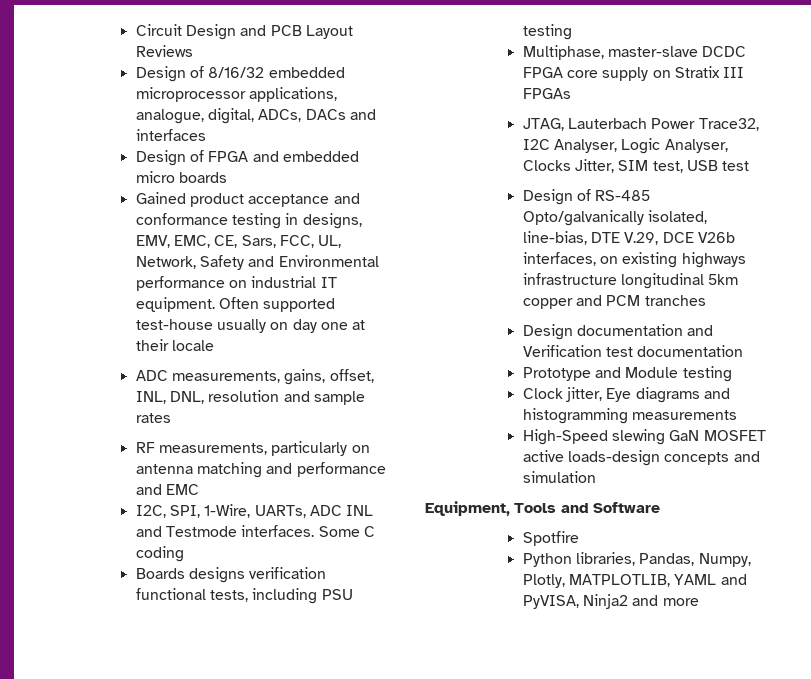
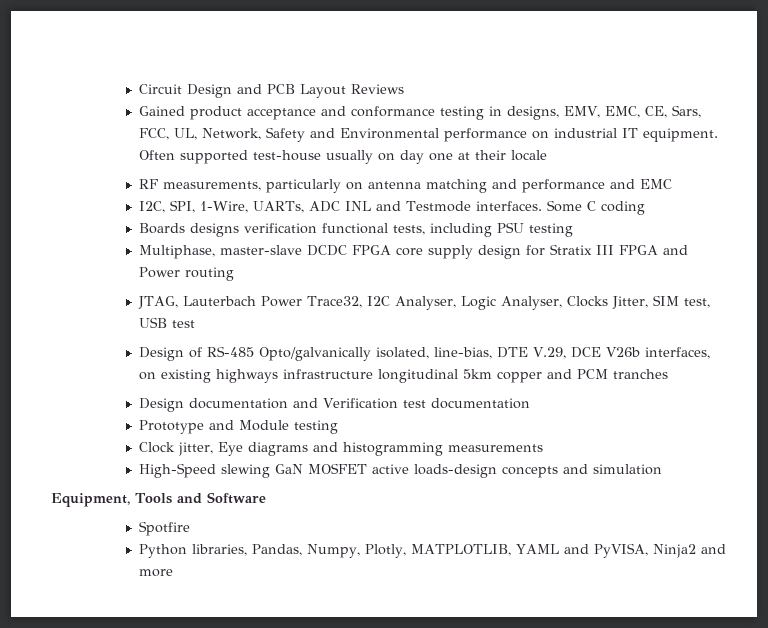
- Design of 8/16/32 embedded microprocessor applications, analogue, digital, ADCs, DACs and interfaces
- Design of FPGA and embedded micro boards
- ADC measurements, gains, offset, INL, DNL, resolution and sample rates
- Multiphase, master-slave DCDC FPGA core supply on Stratix III FPGAs
+ Multiphase, master-slave DCDC FPGA core supply design for Stratix III FPGA and Power routing

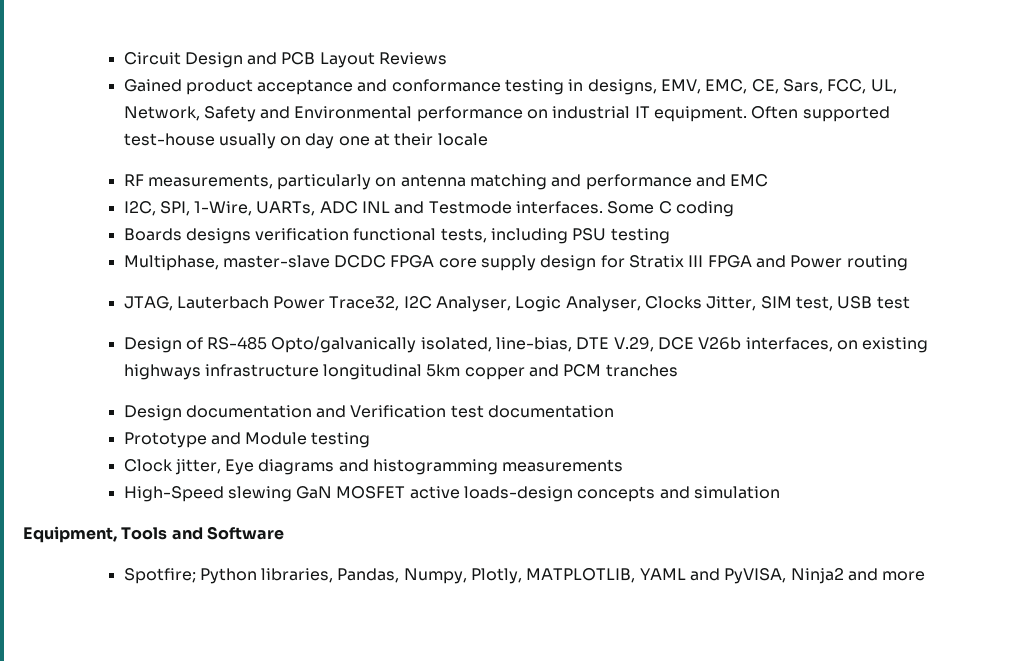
- Spotfire
- Python libraries, Pandas, Numpy, Plotly, MATPLOTLIB, YAML and PyVISA, Ninja2 and more
+ Spotfire; Python libraries, Pandas, Numpy, Plotly, MATPLOTLIB, YAML and PyVISA, Ninja2 and more

